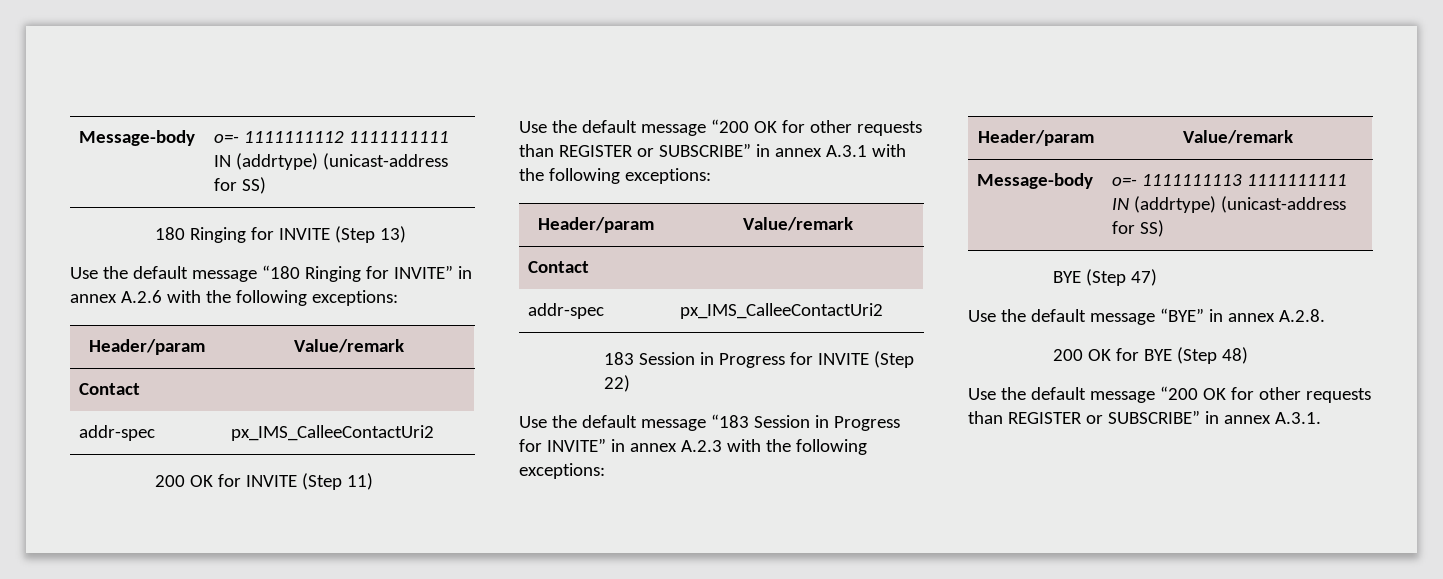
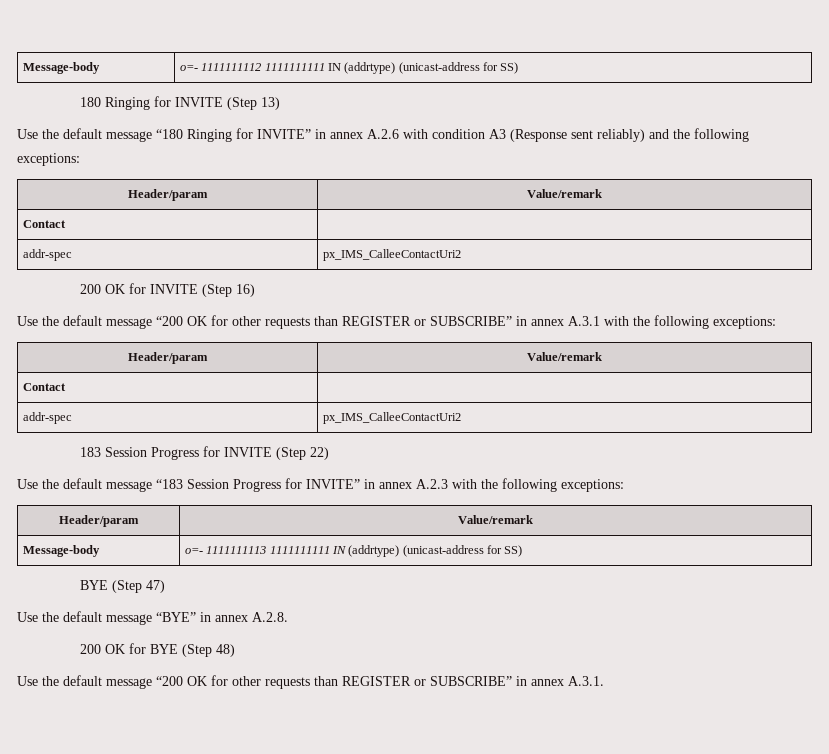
- Use the default message “180 Ringing for INVITE” in annex A.2.6 with the following exceptions:
+ Use the default message “180 Ringing for INVITE” in annex A.2.6 with condition A3 (Response sent reliably) and the following exceptions:
- 200 OK for INVITE (Step 11)
+ 200 OK for INVITE (Step 16)
- 183 Session in Progress for INVITE (Step 22)
+ 183 Session Progress for INVITE (Step 22)
- Use the default message “183 Session in Progress for INVITE” in annex A.2.3 with the following exceptions:
+ Use the default message “183 Session Progress for INVITE” in annex A.2.3 with the following exceptions:

